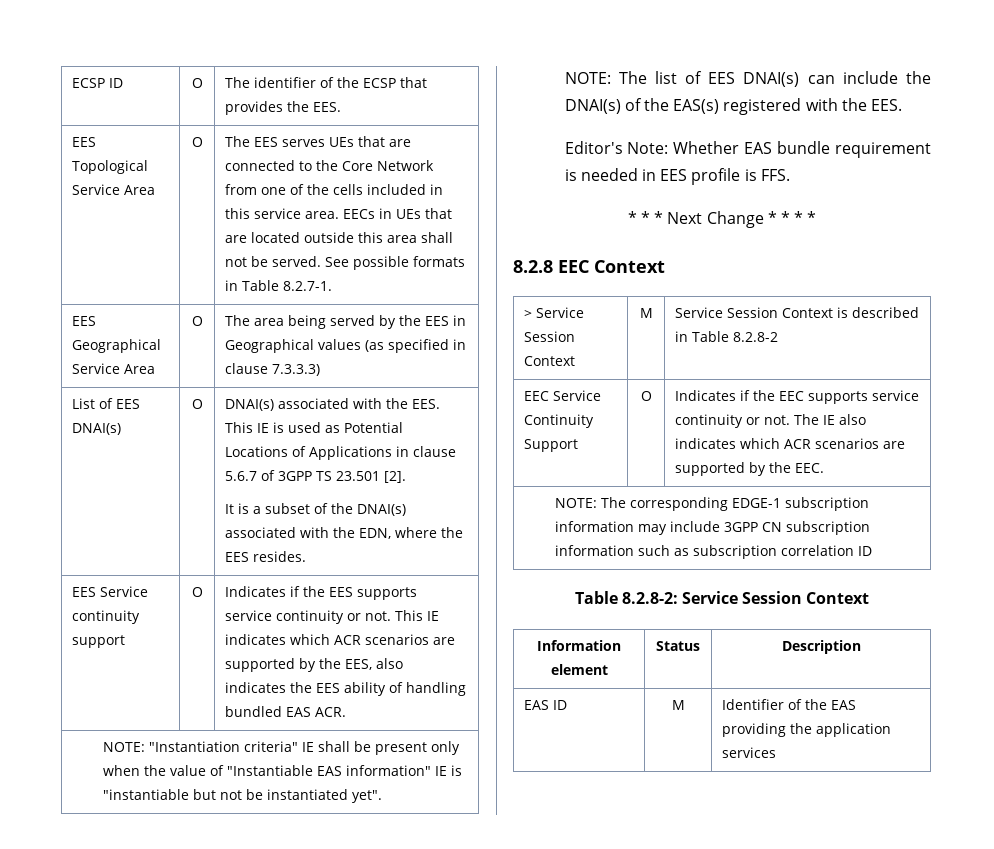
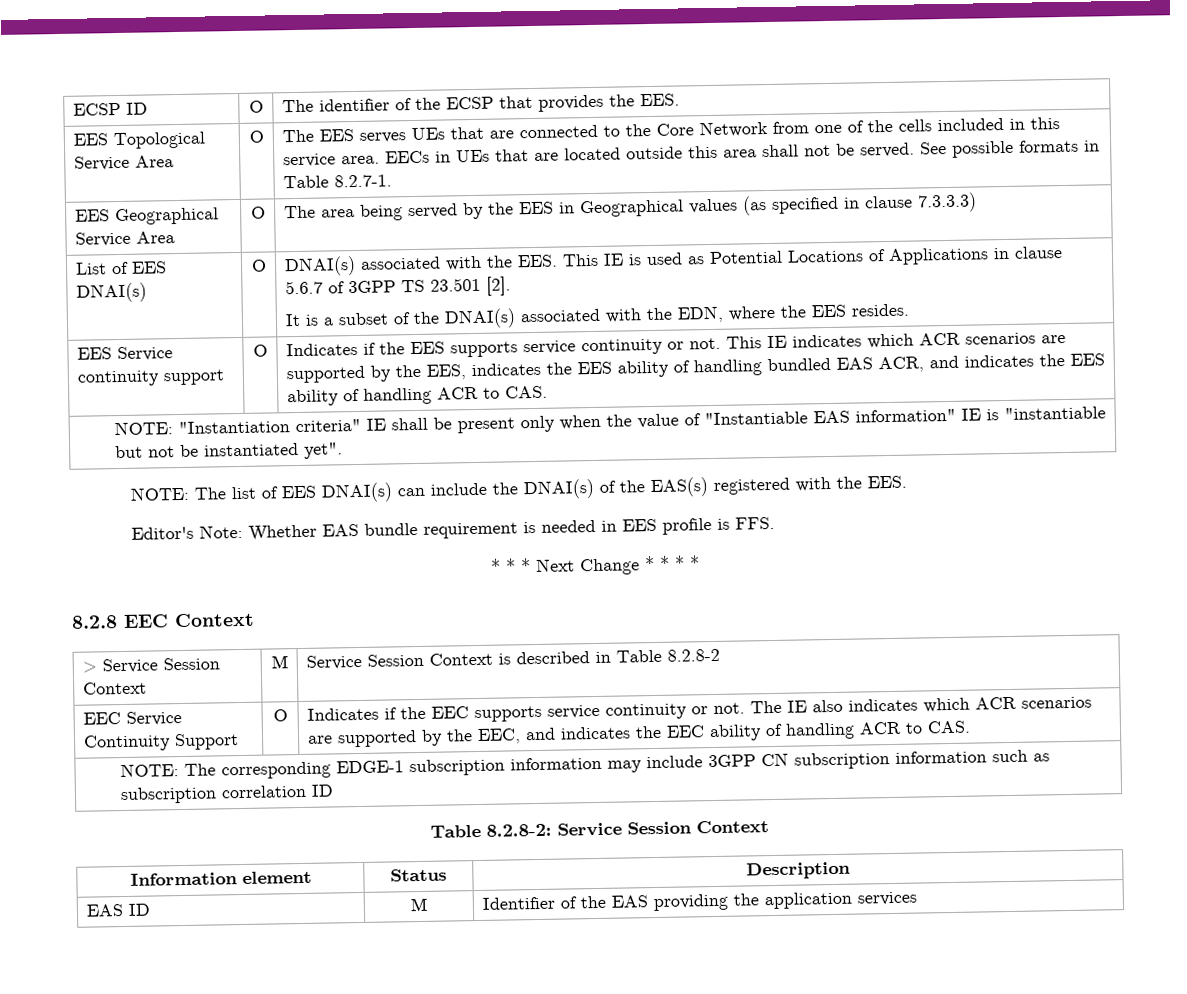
- This IE indicates which ACR scenarios are supported by the EES, also indicates the EES ability of handling bundled EAS ACR.
+ This IE indicates which ACR scenarios are supported by the EES, indicates the EES ability of handling bundled EAS ACR, and indicates the EES ability of handling ACR to CAS.
- EEC Service Continuity Support | O | Indicates if the EEC supports service continuity or not. The IE also indicates which ACR scenarios are supported by the EEC.
+ EEC Service Continuity Support | O | Indicates if the EEC supports service continuity or not. The IE also indicates which ACR scenarios are supported by the EEC, and indicates the EEC ability of handling ACR to CAS.

